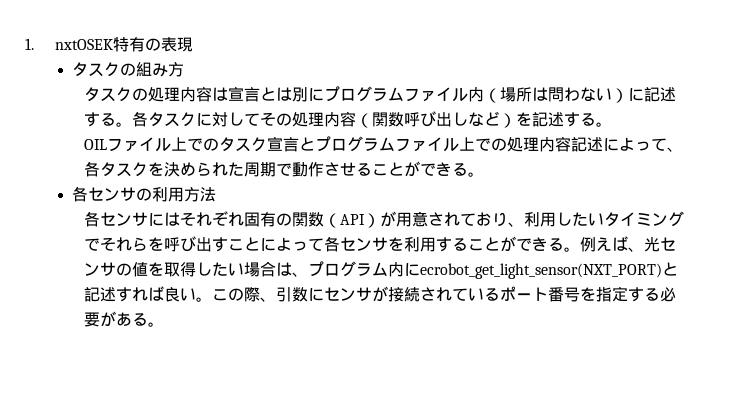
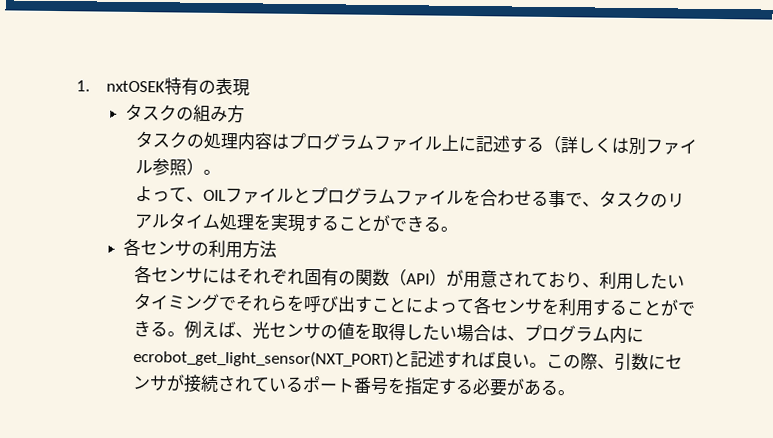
- タスクの処理内容は宣言とは別にプログラムファイル内（場所は問わない）に記述する。各タスクに対してその処理内容（関数呼び出しなど）を記述する。
- OILファイル上でのタスク宣言とプログラムファイル上での処理内容記述によって、各タスクを決められた周期で動作させることができる。
+ タスクの処理内容はプログラムファイル上に記述する（詳しくは別ファイル参照）。
+ よって、OILファイルとプログラムファイルを合わせる事で、タスクのリアルタイム処理を実現することができる。

